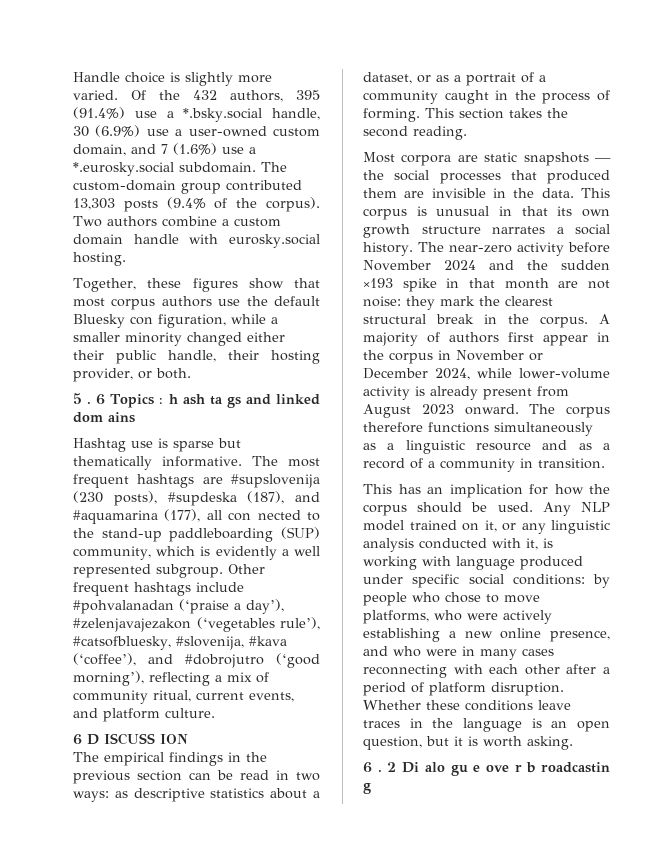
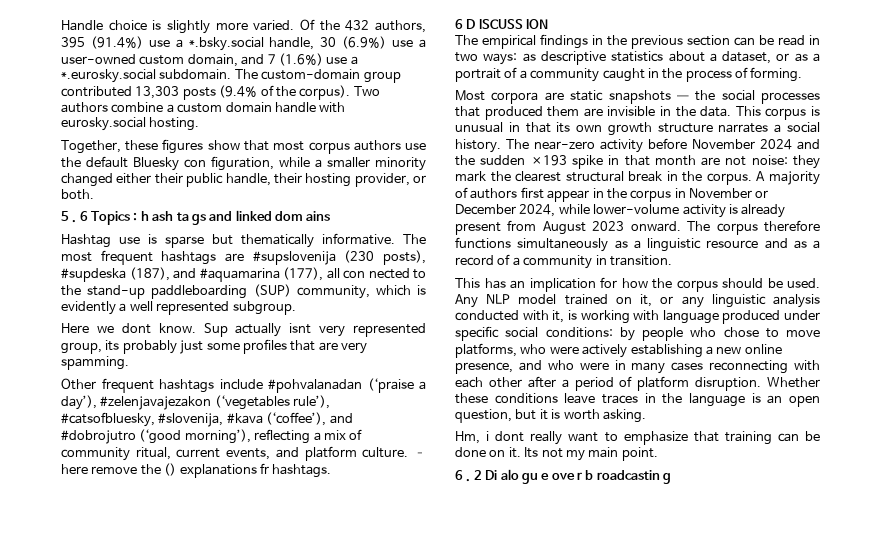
- The most frequent hashtags are #supslovenija (230 posts), #supdeska (187), and #aquamarina (177), all con nected to the stand-up paddleboarding (SUP) community, which is evidently a well represented subgroup. Other frequent hashtags include #pohvalanadan (‘praise a day’), #zelenjavajezakon (‘vegetables rule’), #catsofbluesky, #slovenija, #kava (‘coffee’), and #dobrojutro (‘good morning’), reflecting a mix of community ritual, current events, and platform culture.
+ The most frequent hashtags are #supslovenija (230 posts), #supdeska (187), and #aquamarina (177), all con nected to the stand-up paddleboarding (SUP) community, which is evidently a well represented subgroup.
+ Here we dont know. Sup actually isnt very represented group, its probably just some profiles that are very spamming.
+ Other frequent hashtags include #pohvalanadan (‘praise a day’), #zelenjavajezakon (‘vegetables rule’), #catsofbluesky, #slovenija, #kava (‘coffee’), and #dobrojutro (‘good morning’), reflecting a mix of community ritual, current events, and platform culture. – here remove the () explanations fr hashtags.
- This section takes the second reading.
+ Hm, i dont really want to emphasize that training can be done on it. Its not my main point.

